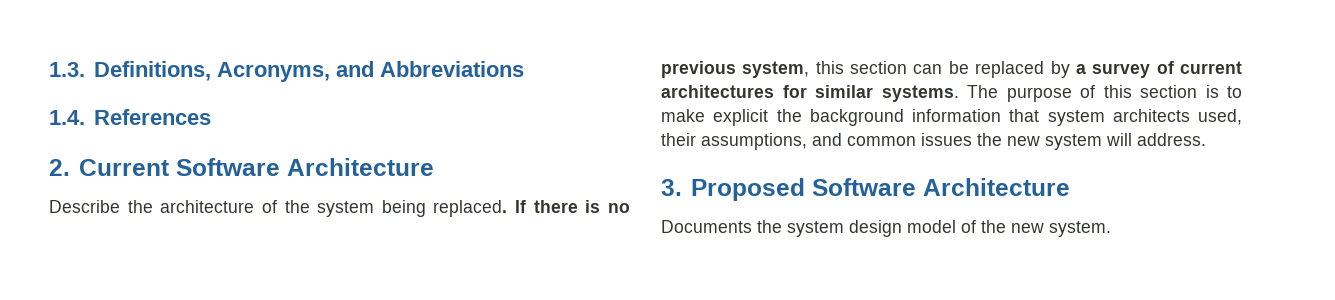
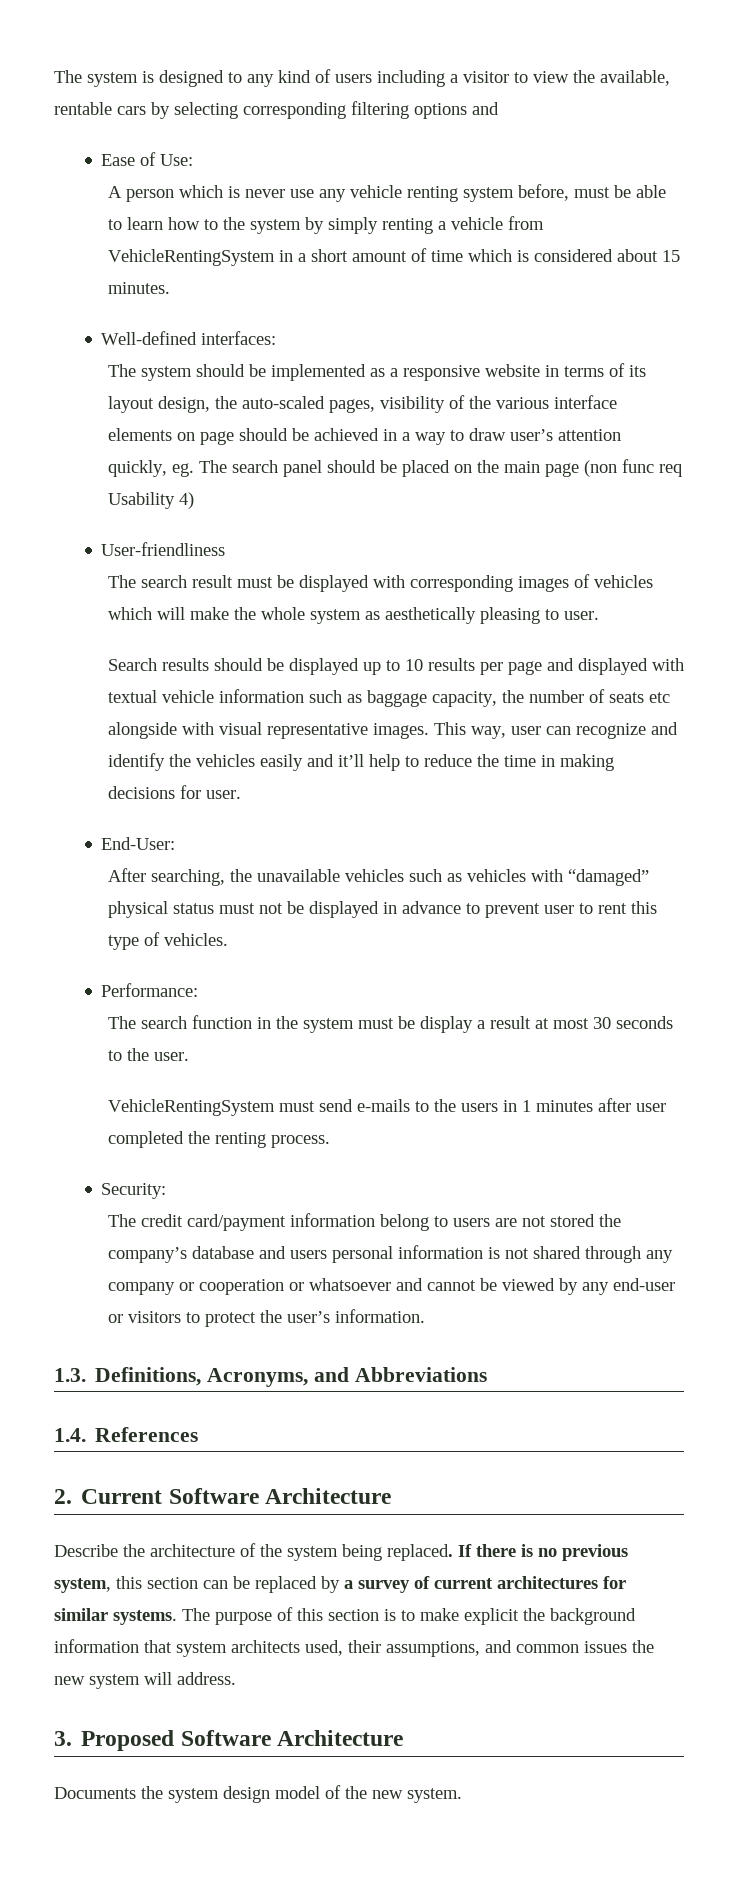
+ The system is designed to any kind of users including a visitor to view the available, rentable cars by selecting corresponding filtering options and
+ Ease of Use:
+ A person which is never use any vehicle renting system before, must be able to learn how to the system by simply renting a vehicle from VehicleRentingSystem in a short amount of time which is considered about 15 minutes.
+ Well-defined interfaces:
+ The system should be implemented as a responsive website in terms of its layout design, the auto-scaled pages, visibility of the various interface elements on page should be achieved in a way to draw user’s attention quickly, eg. The search panel should be placed on the main page (non func req Usability 4)
+ User-friendliness
+ The search result must be displayed with corresponding images of vehicles which will make the whole system as aesthetically pleasing to user.
+ Search results should be displayed up to 10 results per page and displayed with textual vehicle information such as baggage capacity, the number of seats etc alongside with visual representative images. This way, user can recognize and identify the vehicles easily and it’ll help to reduce the time in making decisions for user.
+ End-User:
+ After searching, the unavailable vehicles such as vehicles with “damaged” physical status must not be displayed in advance to prevent user to rent this type of vehicles.
+ Performance:
+ The search function in the system must be display a result at most 30 seconds to the user.
+ VehicleRentingSystem must send e-mails to the users in 1 minutes after user completed the renting process.
+ Security:
+ The credit card/payment information belong to users are not stored the company’s database and users personal information is not shared through any company or cooperation or whatsoever and cannot be viewed by any end-user or visitors to protect the user’s information.

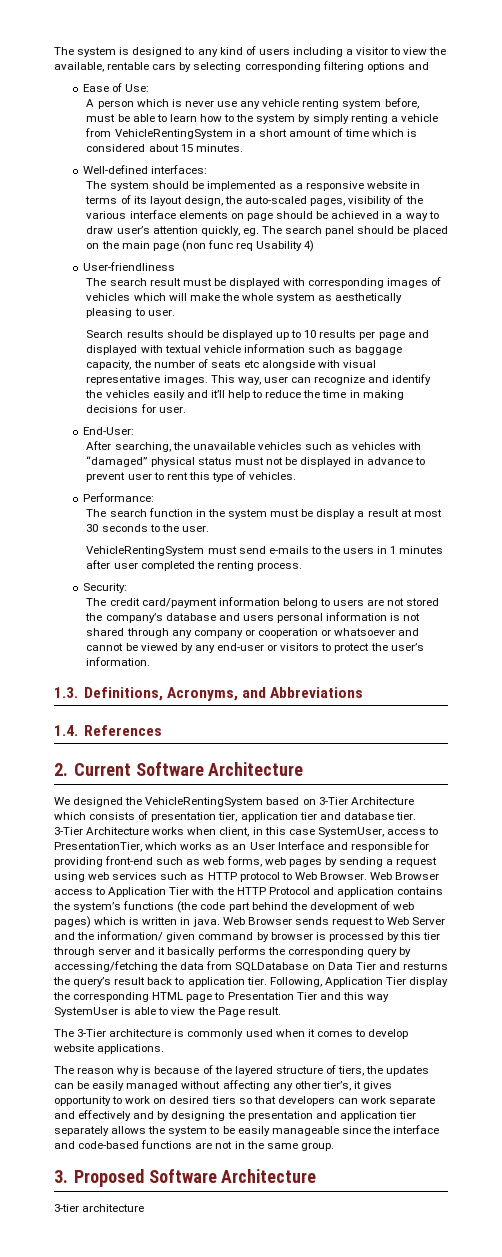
- Describe the architecture of the system being replaced. If there is no previous system, this section can be replaced by a survey of current architectures for similar systems. The purpose of this section is to make explicit the background information that system architects used, their assumptions, and common issues the new system will address.
+ We designed the VehicleRentingSystem based on 3-Tier Architecture which consists of presentation tier, application tier and database tier. 3-Tier Architecture works when client, in this case SystemUser, access to PresentationTier, which works as an User Interface and responsible for providing front-end such as web forms, web pages by sending a request using web services such as HTTP protocol to Web Browser. Web Browser access to Application Tier with the HTTP Protocol and application contains the system’s functions (the code part behind the development of web pages) which is written in java. Web Browser sends request to Web Server and the information/ given command by browser is processed by this tier through server and it basically performs the corresponding query by accessing/fetching the data from SQLDatabase on Data Tier and resturns the query’s result back to application tier. Following, Application Tier display the corresponding HTML page to Presentation Tier and this way SystemUser is able to view the Page result.
+ The 3-Tier architecture is commonly used when it comes to develop website applications.
+ The reason why is because of the layered structure of tiers, the updates can be easily managed without affecting any other tier’s, it gives opportunity to work on desired tiers so that developers can work separate and effectively and by designing the presentation and application tier separately allows the system to be easily manageable since the interface and code-based functions are not in the same group.
  3. Proposed Software Architecture
- Documents the system design model of the new system.
+ 3-tier architecture

